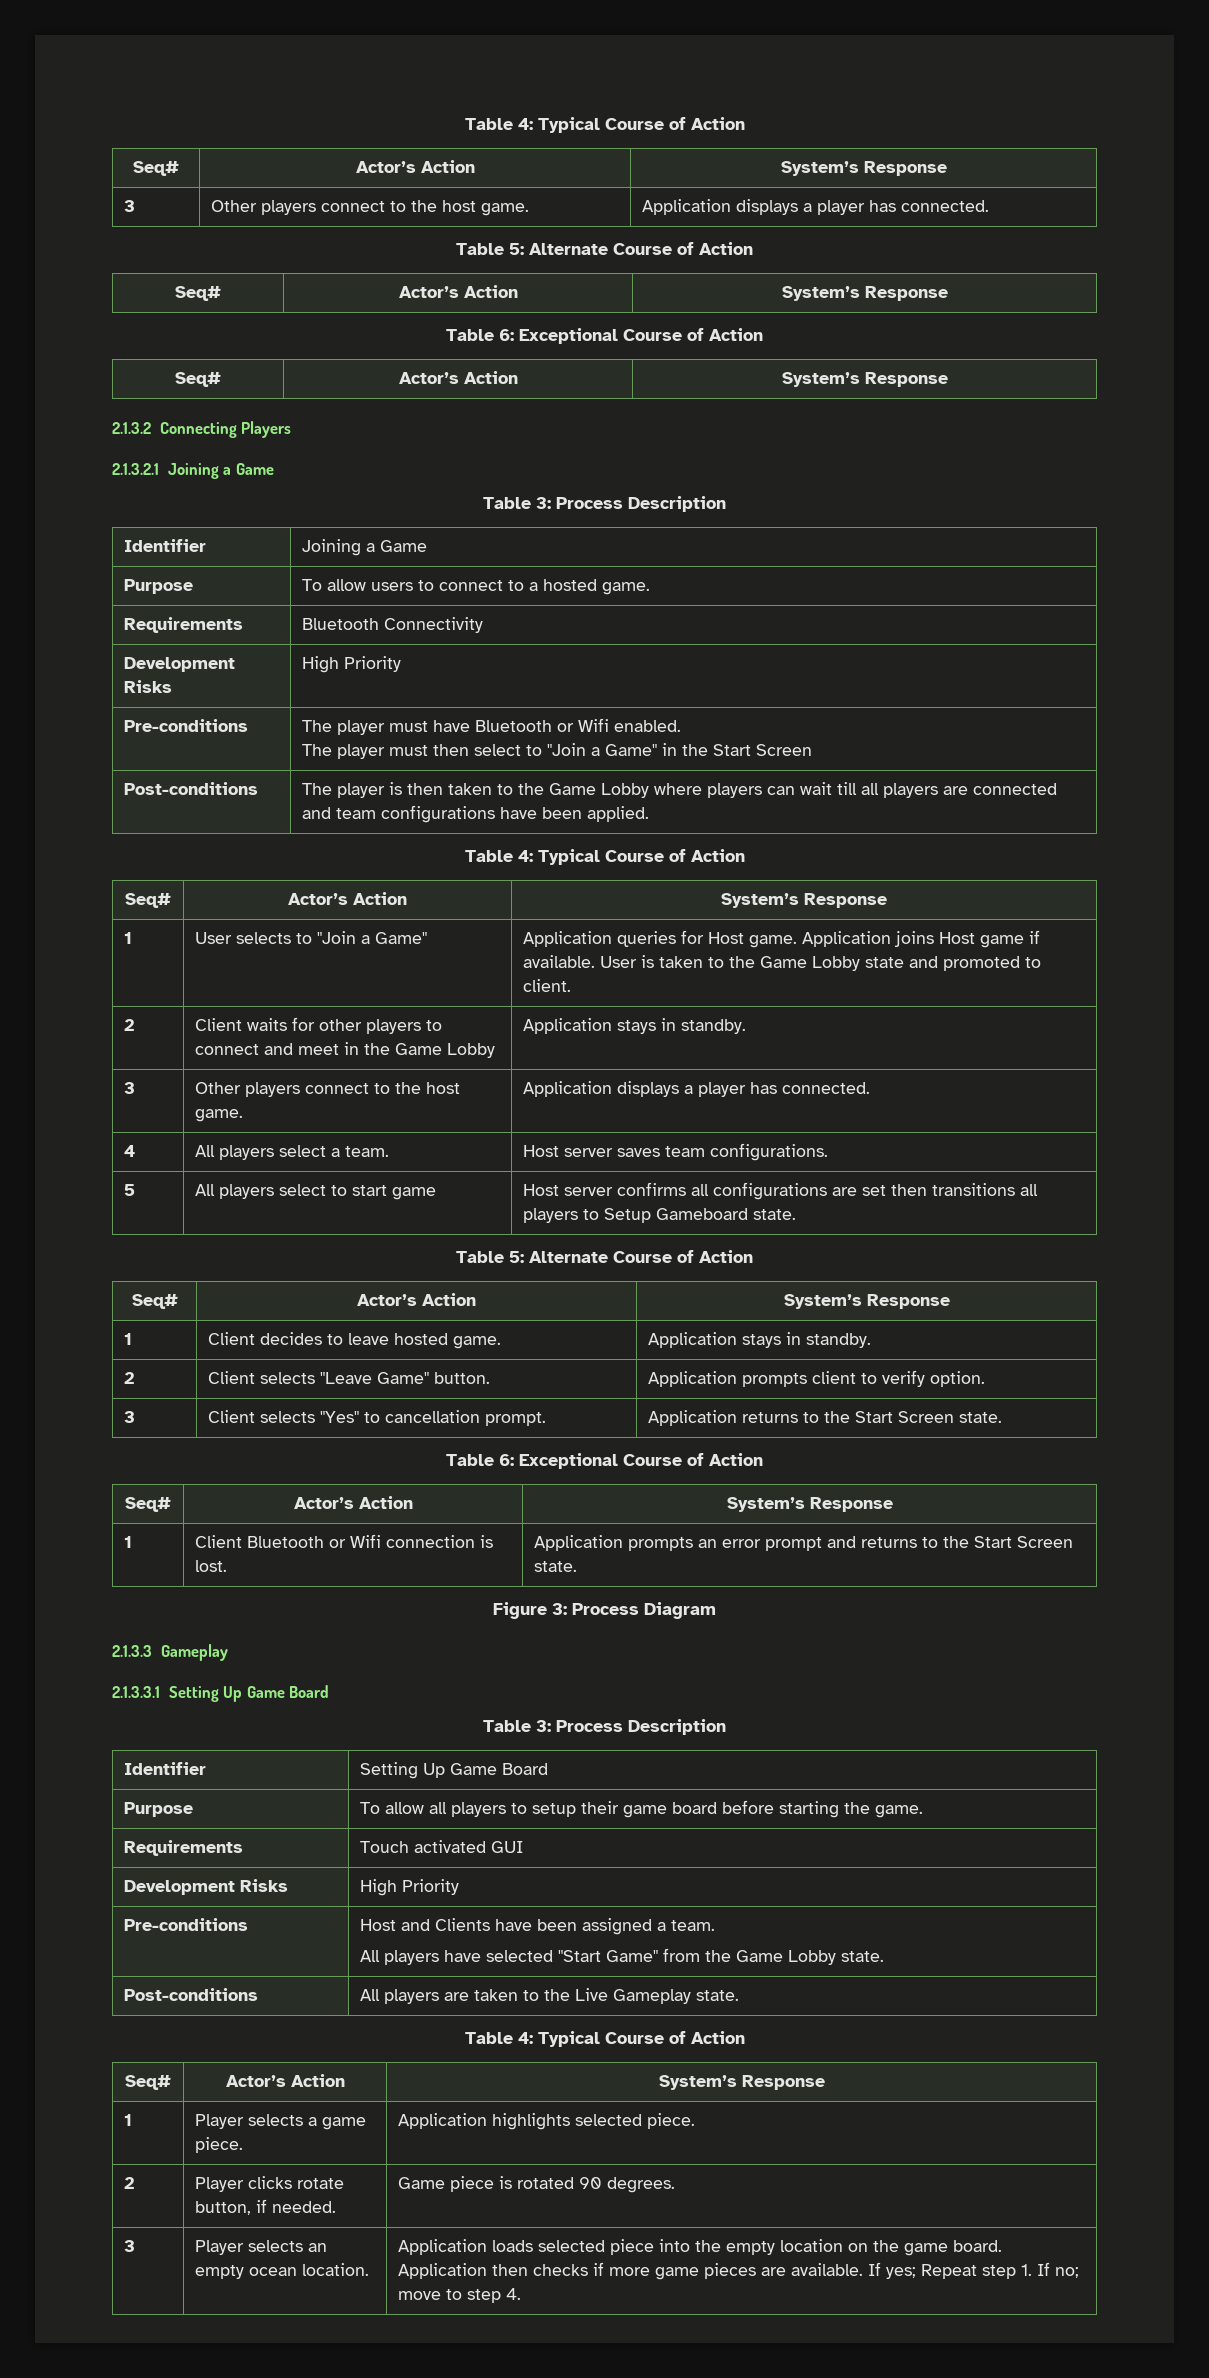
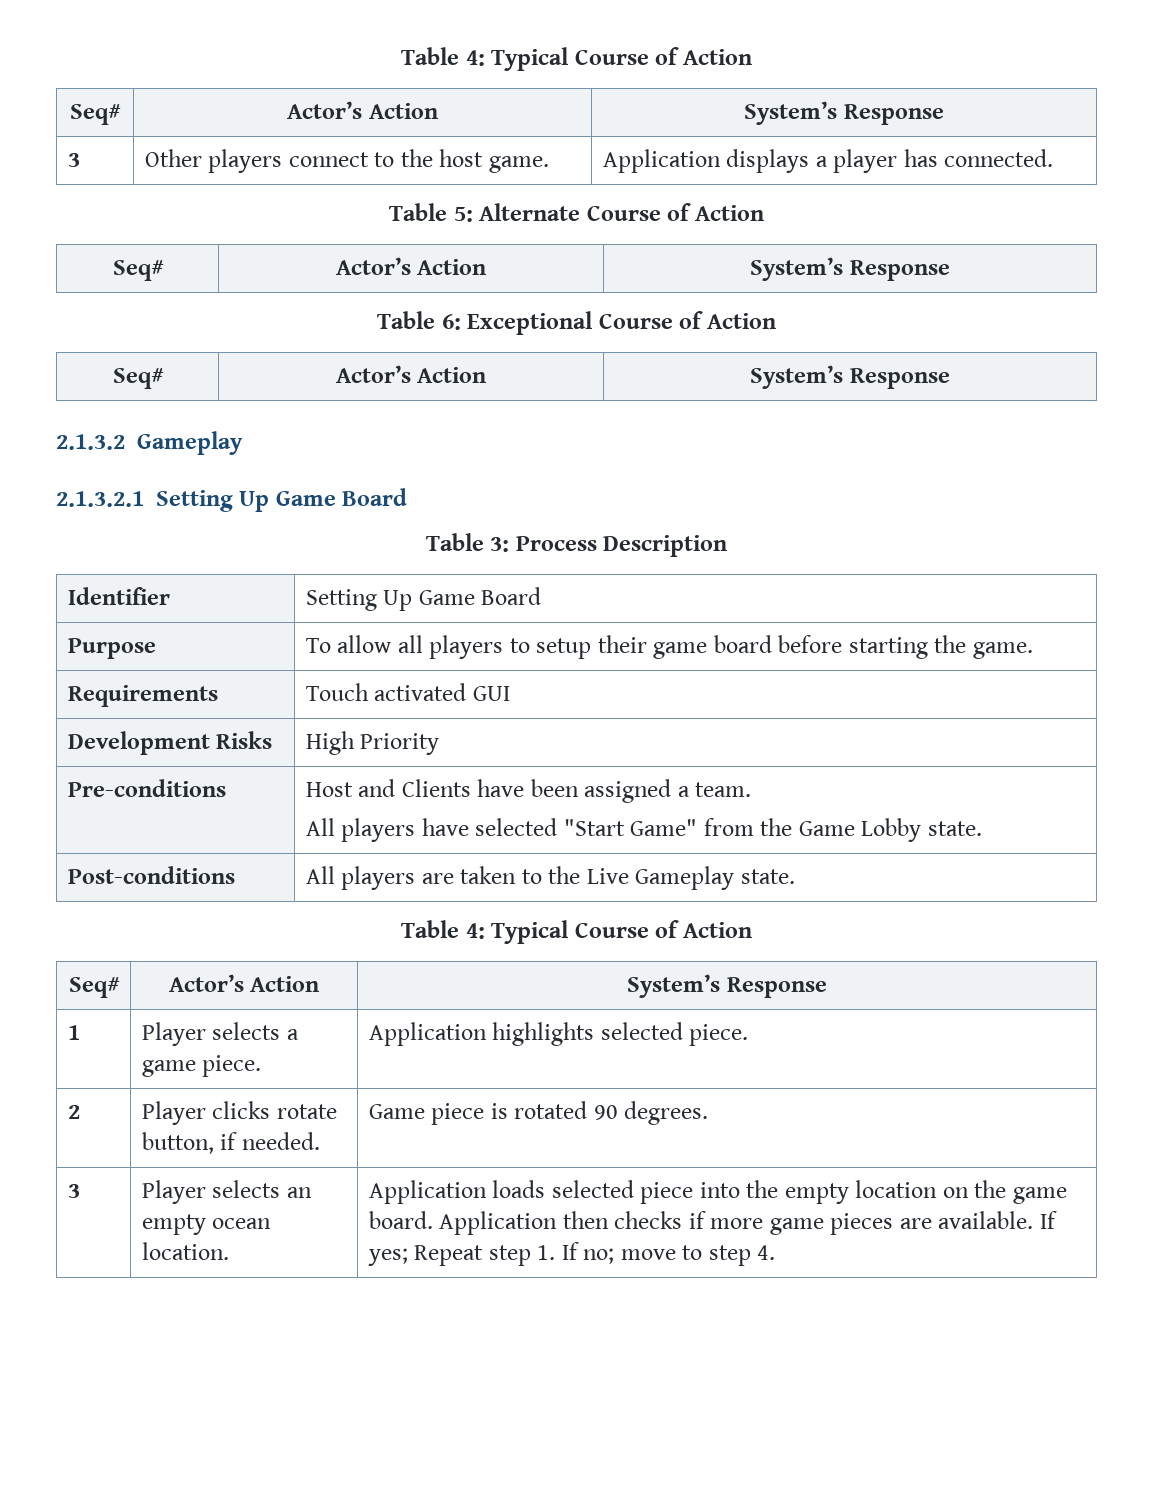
- 2.1.3.2 Connecting Players
- 2.1.3.2.1 Joining a Game
- Table 3: Process Description
- Identifier | Joining a Game
- Purpose | To allow users to connect to a hosted game.
- Requirements | Bluetooth Connectivity
- Development Risks | High Priority
- Pre-conditions | The player must have Bluetooth or Wifi enabled.
- The player must then select to "Join a Game" in the Start Screen
- Post-conditions | The player is then taken to the Game Lobby where players can wait till all players are connected and team configurations have been applied.
- Table 4: Typical Course of Action
- Seq# | Actor’s Action | System’s Response
- 1 | User selects to "Join a Game" | Application queries for Host game. Application joins Host game if available. User is taken to the Game Lobby state and promoted to client.
- 2 | Client waits for other players to connect and meet in the Game Lobby | Application stays in standby.
- 3 | Other players connect to the host game. | Application displays a player has connected.
- 4 | All players select a team. | Host server saves team configurations.
- 5 | All players select to start game | Host server confirms all configurations are set then transitions all players to Setup Gameboard state.
- Table 5: Alternate Course of Action
- Seq# | Actor’s Action | System’s Response
- 1 | Client decides to leave hosted game. | Application stays in standby.
- 2 | Client selects "Leave Game" button. | Application prompts client to verify option.
- 3 | Client selects "Yes" to cancellation prompt. | Application returns to the Start Screen state.
- Table 6: Exceptional Course of Action
- Seq# | Actor’s Action | System’s Response
- 1 | Client Bluetooth or Wifi connection is lost. | Application prompts an error prompt and returns to the Start Screen state.
- Figure 3: Process Diagram
- 2.1.3.3 Gameplay
+ 2.1.3.2 Gameplay
- 2.1.3.3.1 Setting Up Game Board
+ 2.1.3.2.1 Setting Up Game Board

